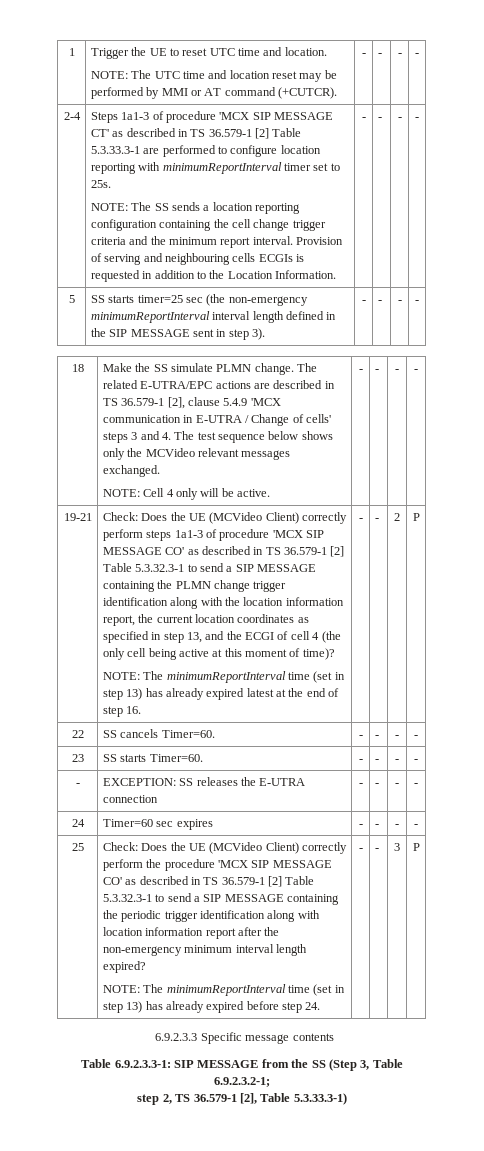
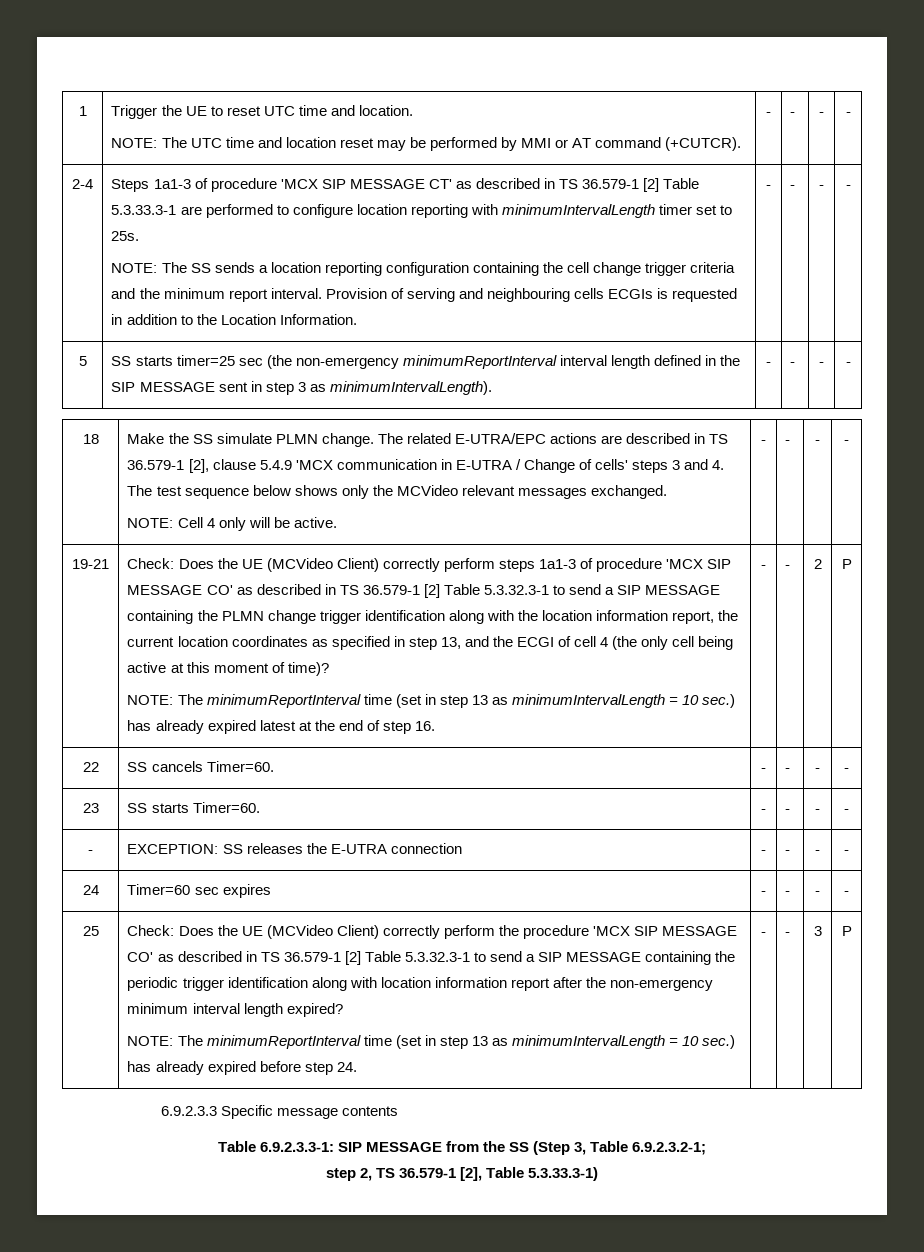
- Steps 1a1-3 of procedure 'MCX SIP MESSAGE CT' as described in TS 36.579-1 [2] Table 5.3.33.3-1 are performed to configure location reporting with minimumReportInterval timer set to 25s.
+ Steps 1a1-3 of procedure 'MCX SIP MESSAGE CT' as described in TS 36.579-1 [2] Table 5.3.33.3-1 are performed to configure location reporting with minimumIntervalLength timer set to 25s.
- 5 | SS starts timer=25 sec (the non-emergency minimumReportInterval interval length defined in the SIP MESSAGE sent in step 3). | - | - | - | -
+ 5 | SS starts timer=25 sec (the non-emergency minimumReportInterval interval length defined in the SIP MESSAGE sent in step 3 as minimumIntervalLength). | - | - | - | -
- NOTE: The minimumReportInterval time (set in step 13) has already expired latest at the end of step 16.
+ NOTE: The minimumReportInterval time (set in step 13 as minimumIntervalLength = 10 sec.) has already expired latest at the end of step 16.
- NOTE: The minimumReportInterval time (set in step 13) has already expired before step 24.
+ NOTE: The minimumReportInterval time (set in step 13 as minimumIntervalLength = 10 sec.) has already expired before step 24.

